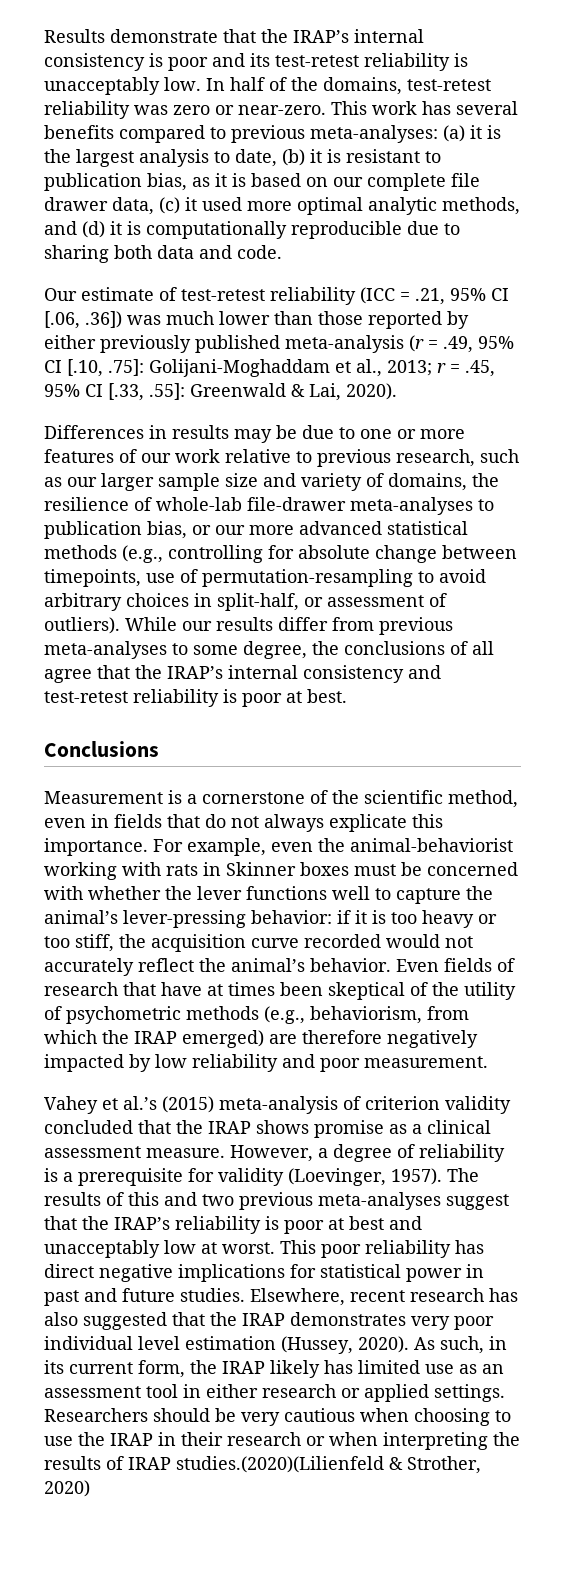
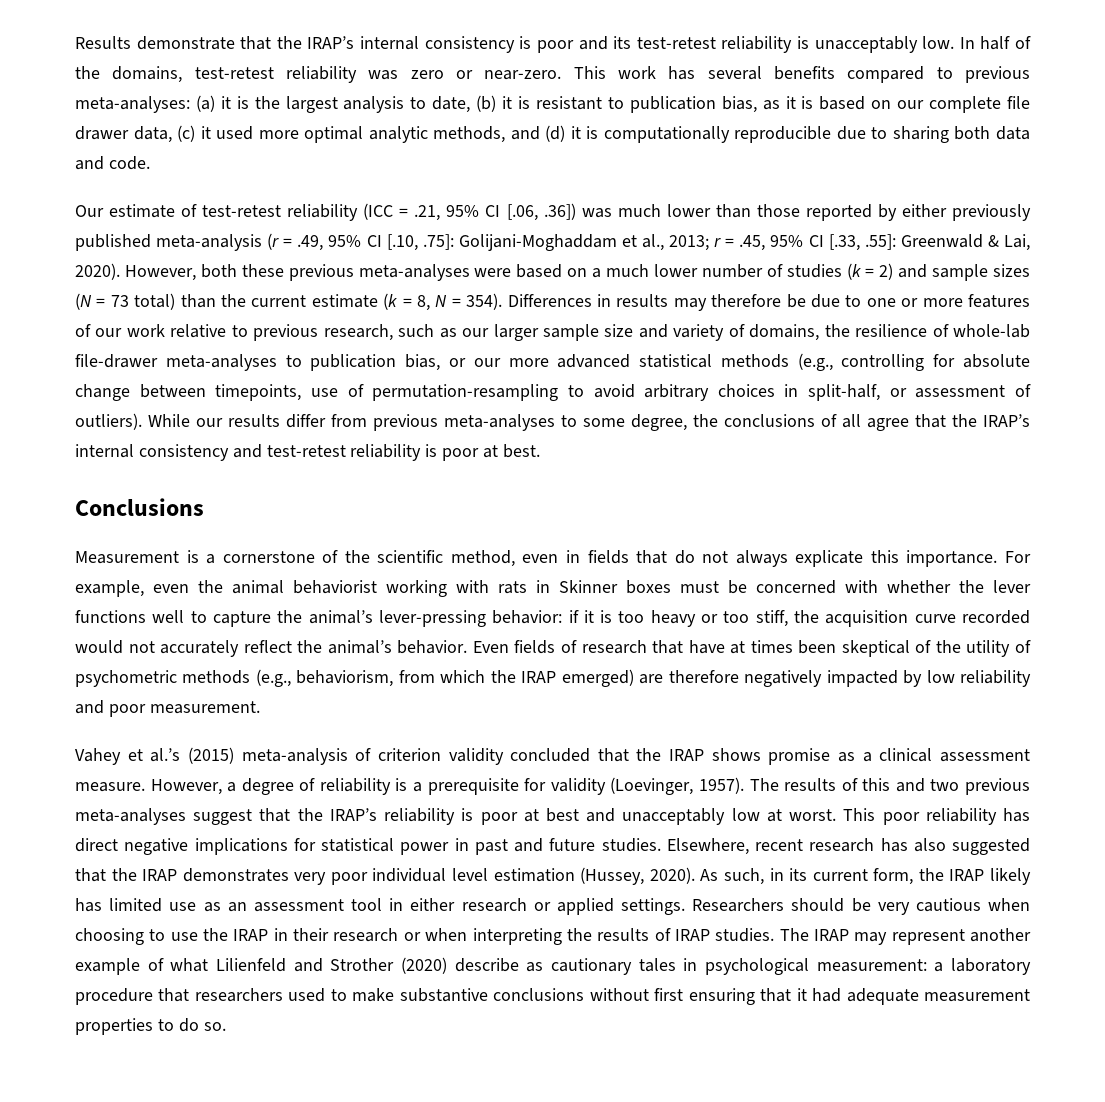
- Greenwald & Lai, 2020).
- Differences in results may be due to one or more features of our work relative to previous research, such as our larger sample size and variety of domains, the resilience of whole-lab file-drawer meta-analyses to publication bias, or our more advanced statistical methods (e.g., controlling for absolute change between timepoints, use of permutation-resampling to avoid arbitrary choices in split-half, or assessment of outliers).
+ Greenwald & Lai, 2020). However, both these previous meta-analyses were based on a much lower number of studies (k = 2) and sample sizes (N = 73 total) than the current estimate (k = 8, N = 354). Differences in results may therefore be due to one or more features of our work relative to previous research, such as our larger sample size and variety of domains, the resilience of whole-lab file-drawer meta-analyses to publication bias, or our more advanced statistical methods (e.g., controlling for absolute change between timepoints, use of permutation-resampling to avoid arbitrary choices in split-half, or assessment of outliers).
- For example, even the animal-behaviorist working with rats in Skinner boxes must be concerned with whether the lever functions well to capture the animal’s lever-pressing behavior: if it is too heavy or too stiff, the acquisition curve recorded would not accurately reflect the animal’s behavior.
+ For example, even the animal behaviorist working with rats in Skinner boxes must be concerned with whether the lever functions well to capture the animal’s lever-pressing behavior: if it is too heavy or too stiff, the acquisition curve recorded would not accurately reflect the animal’s behavior.
- Researchers should be very cautious when choosing to use the IRAP in their research or when interpreting the results of IRAP studies.(2020)(Lilienfeld & Strother, 2020)
+ Researchers should be very cautious when choosing to use the IRAP in their research or when interpreting the results of IRAP studies. The IRAP may represent another example of what Lilienfeld and Strother (2020) describe as cautionary tales in psychological measurement: a laboratory procedure that researchers used to make substantive conclusions without first ensuring that it had adequate measurement properties to do so.

